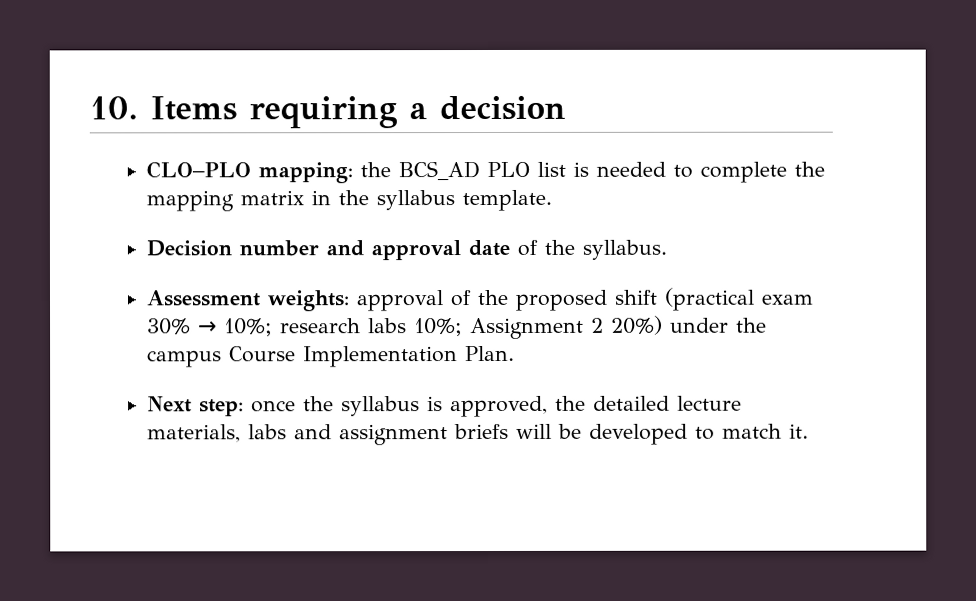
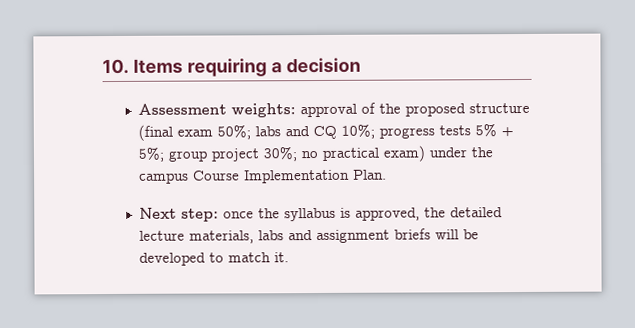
- CLO–PLO mapping: the BCS_AD PLO list is needed to complete the mapping matrix in the syllabus template.
- Decision number and approval date of the syllabus.
- Assessment weights: approval of the proposed shift (practical exam 30% → 10%; research labs 10%; Assignment 2 20%) under the campus Course Implementation Plan.
+ Assessment weights: approval of the proposed structure (final exam 50%; labs and CQ 10%; progress tests 5% + 5%; group project 30%; no practical exam) under the campus Course Implementation Plan.

